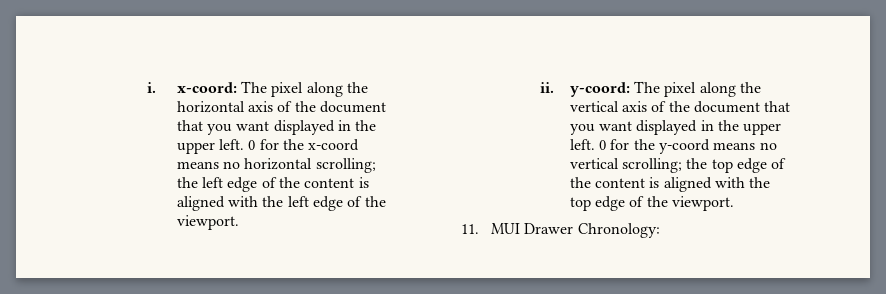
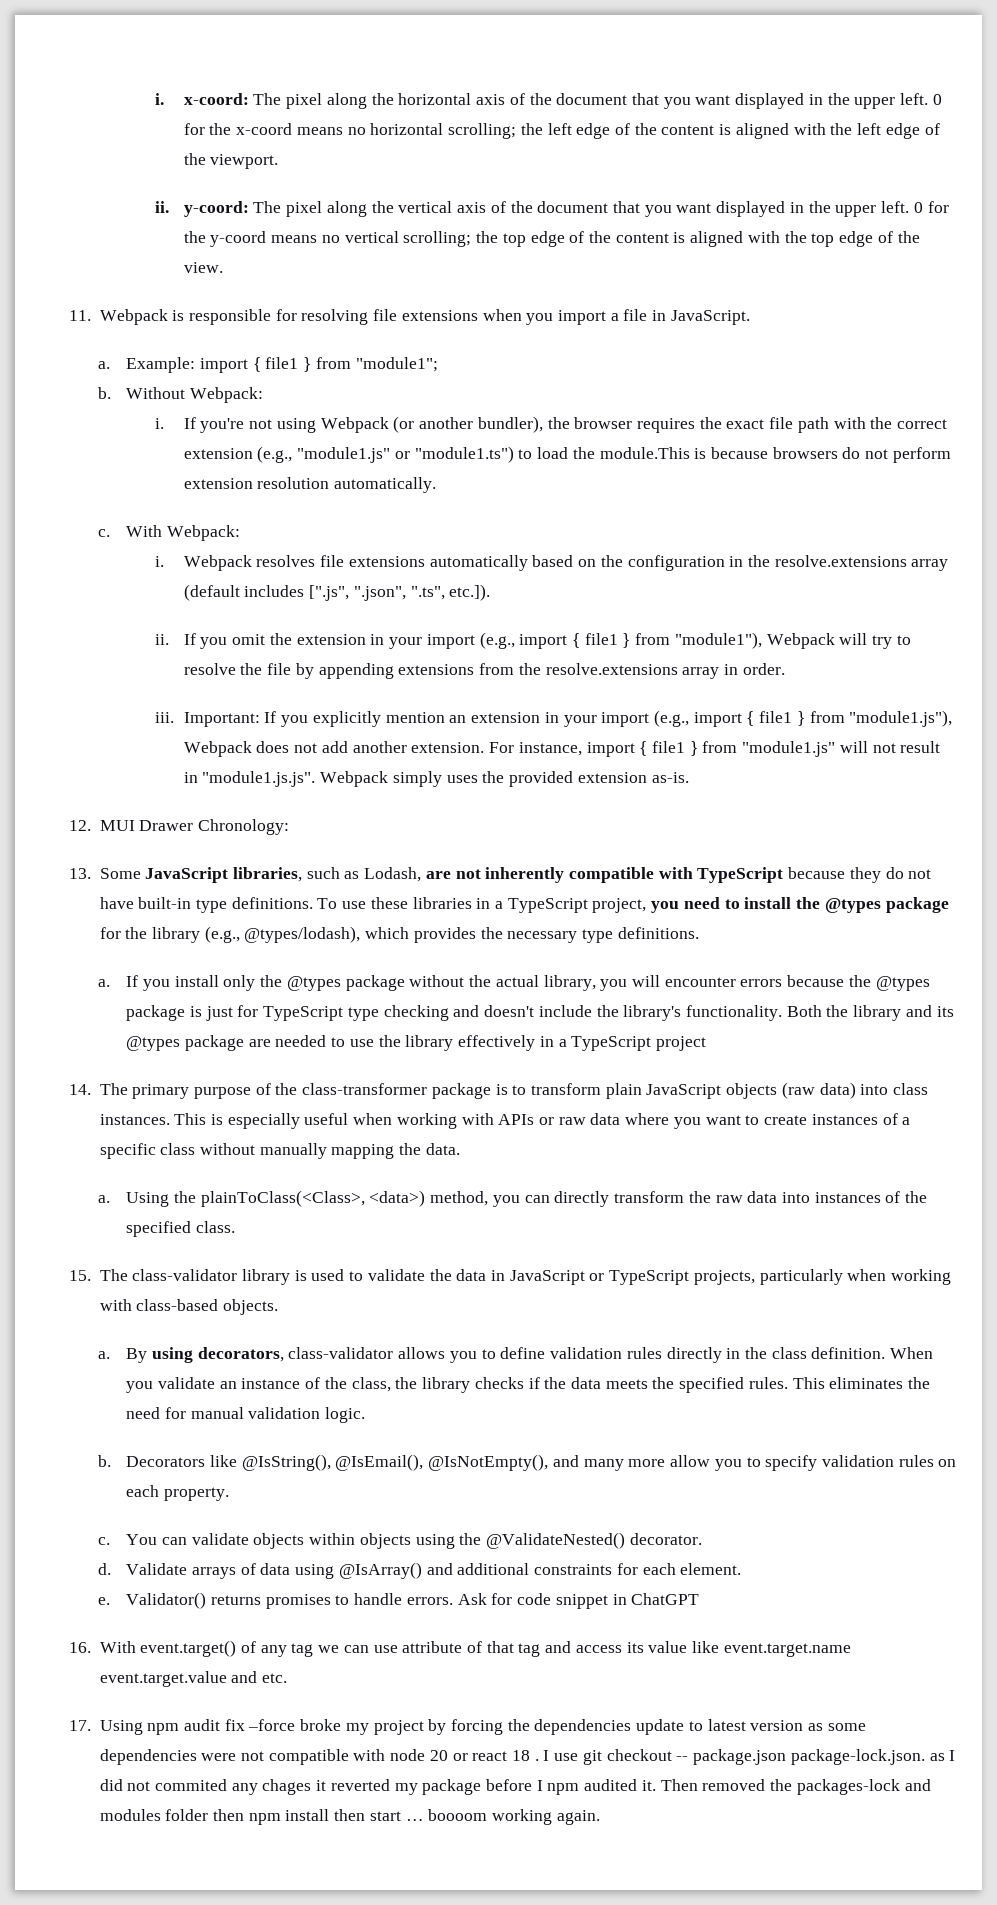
- 0 for the y-coord means no vertical scrolling; the top edge of the content is aligned with the top edge of the viewport.
- 11. MUI Drawer Chronology:
+ 0 for the y-coord means no vertical scrolling; the top edge of the content is aligned with the top edge of the view.
+ 11. Webpack is responsible for resolving file extensions when you import a file in JavaScript.
+ a. Example: import { file1 } from "module1";
+ b. Without Webpack:
+ i. If you're not using Webpack (or another bundler), the browser requires the exact file path with the correct extension (e.g., "module1.js" or "module1.ts") to load the module.This is because browsers do not perform extension resolution automatically.
+ c. With Webpack:
+ i. Webpack resolves file extensions automatically based on the configuration in the resolve.extensions array (default includes [".js", ".json", ".ts", etc.]).
+ ii. If you omit the extension in your import (e.g., import { file1 } from "module1"), Webpack will try to resolve the file by appending extensions from the resolve.extensions array in order.
+ iii. Important: If you explicitly mention an extension in your import (e.g., import { file1 } from "module1.js"), Webpack does not add another extension. For instance, import { file1 } from "module1.js" will not result in "module1.js.js". Webpack simply uses the provided extension as-is.
+ 12. MUI Drawer Chronology:
+ 13. Some JavaScript libraries, such as Lodash, are not inherently compatible with TypeScript because they do not have built-in type definitions. To use these libraries in a TypeScript project, you need to install the @types package for the library (e.g., @types/lodash), which provides the necessary type definitions.
+ a. If you install only the @types package without the actual library, you will encounter errors because the @types package is just for TypeScript type checking and doesn't include the library's functionality. Both the library and its @types package are needed to use the library effectively in a TypeScript project
+ 14. The primary purpose of the class-transformer package is to transform plain JavaScript objects (raw data) into class instances. This is especially useful when working with APIs or raw data where you want to create instances of a specific class without manually mapping the data.
+ a. Using the plainToClass(<Class>, <data>) method, you can directly transform the raw data into instances of the specified class.
+ 15. The class-validator library is used to validate the data in JavaScript or TypeScript projects, particularly when working with class-based objects.
+ a. By using decorators, class-validator allows you to define validation rules directly in the class definition. When you validate an instance of the class, the library checks if the data meets the specified rules. This eliminates the need for manual validation logic.
+ b. Decorators like @IsString(), @IsEmail(), @IsNotEmpty(), and many more allow you to specify validation rules on each property.
+ c. You can validate objects within objects using the @ValidateNested() decorator.
+ d. Validate arrays of data using @IsArray() and additional constraints for each element.
+ e. Validator() returns promises to handle errors. Ask for code snippet in ChatGPT
+ 16. With event.target() of any tag we can use attribute of that tag and access its value like event.target.name event.target.value and etc.
+ 17. Using npm audit fix –force broke my project by forcing the dependencies update to latest version as some dependencies were not compatible with node 20 or react 18 . I use git checkout -- package.json package-lock.json. as I did not commited any chages it reverted my package before I npm audited it. Then removed the packages-lock and modules folder then npm install then start … boooom working again.

